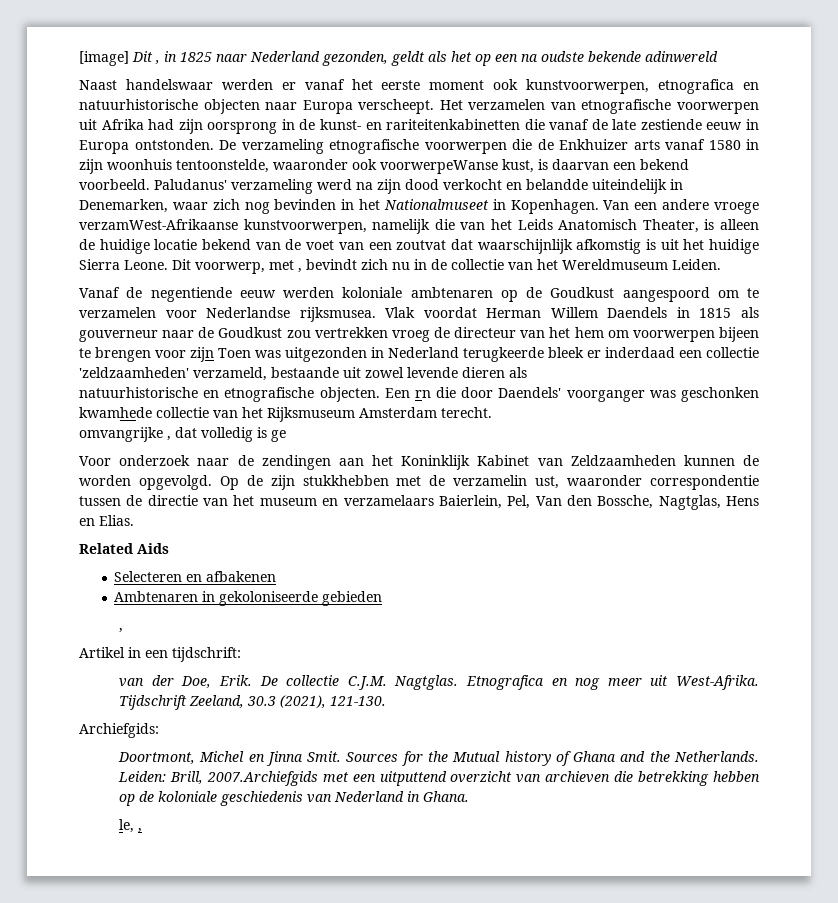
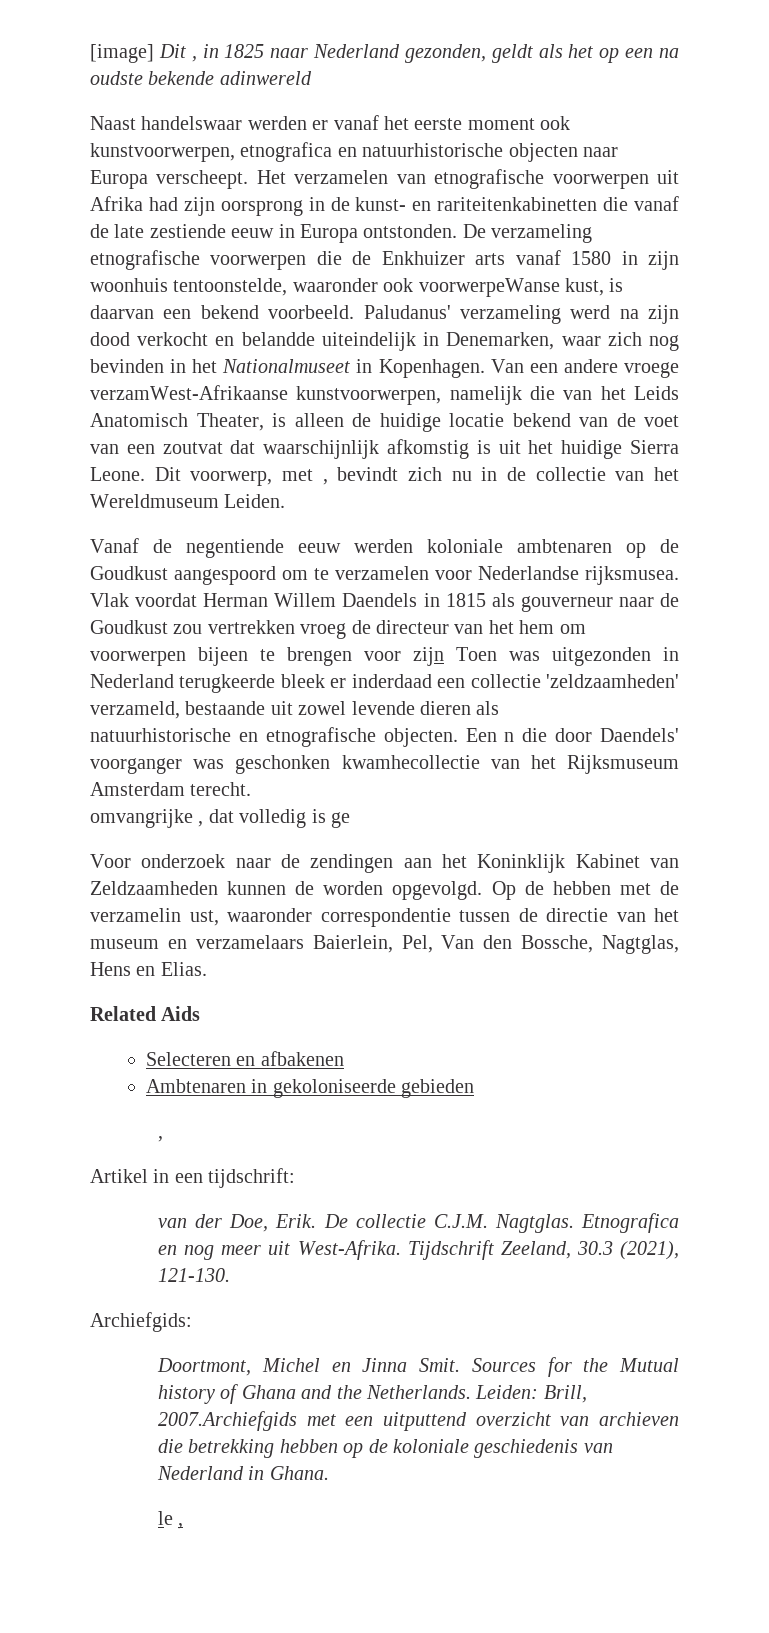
- Een rn die door Daendels' voorganger was geschonken kwamhede collectie van het Rijksmuseum Amsterdam terecht.
+ Een n die door Daendels' voorganger was geschonken kwamhecollectie van het Rijksmuseum Amsterdam terecht.
- Op de zijn stukkhebben met de verzamelin ust, waaronder correspondentie tussen de directie van het museum en verzamelaars Baierlein, Pel, Van den Bossche, Nagtglas, Hens en Elias.
+ Op de hebben met de verzamelin ust, waaronder correspondentie tussen de directie van het museum en verzamelaars Baierlein, Pel, Van den Bossche, Nagtglas, Hens en Elias.
- le, ,
+ le ,

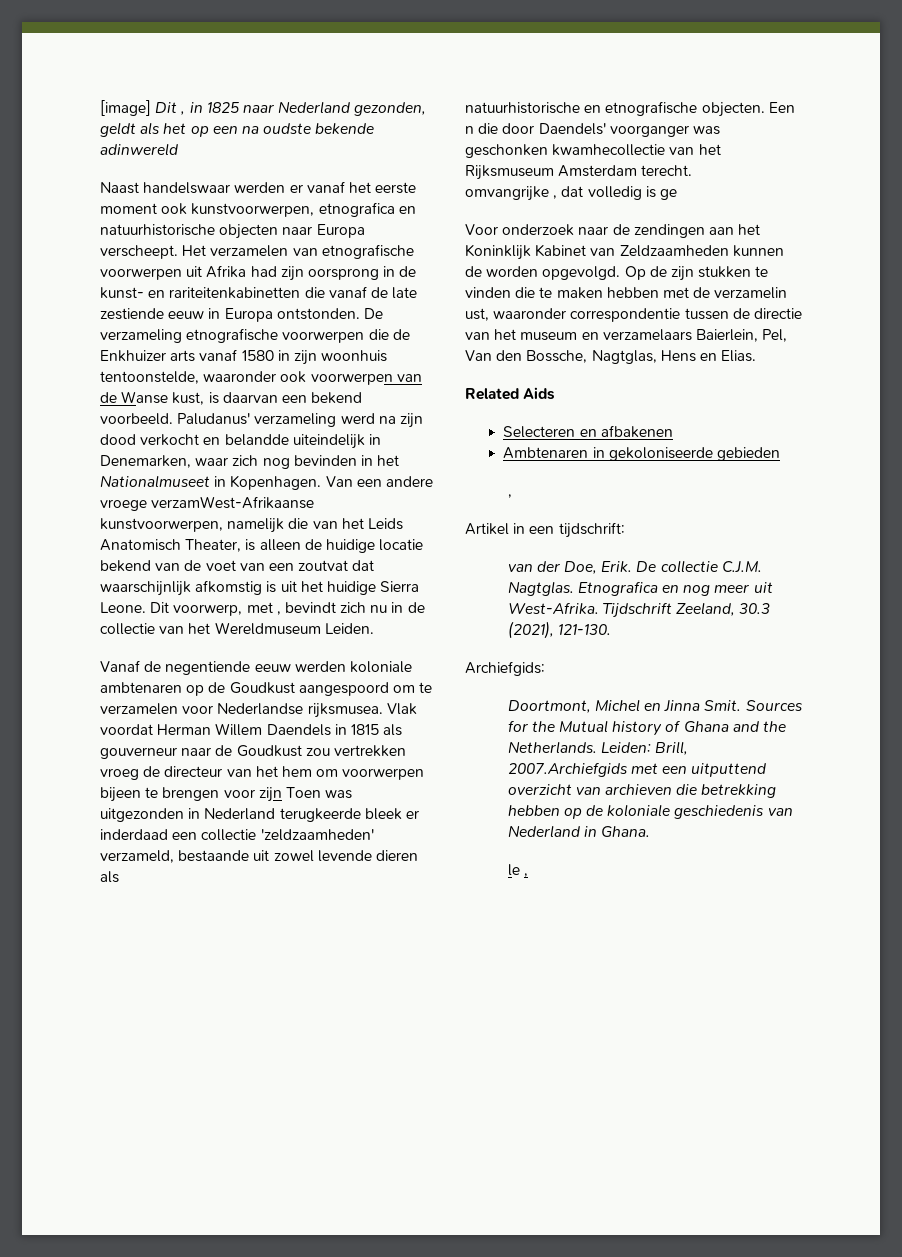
- De verzameling etnografische voorwerpen die de Enkhuizer arts vanaf 1580 in zijn woonhuis tentoonstelde, waaronder ook voorwerpeWanse kust, is daarvan een bekend voorbeeld.
+ De verzameling etnografische voorwerpen die de Enkhuizer arts vanaf 1580 in zijn woonhuis tentoonstelde, waaronder ook voorwerpen van de Wanse kust, is daarvan een bekend voorbeeld.
- Op de hebben met de verzamelin ust, waaronder correspondentie tussen de directie van het museum en verzamelaars Baierlein, Pel, Van den Bossche, Nagtglas, Hens en Elias.
+ Op de zijn stukken te vinden die te maken hebben met de verzamelin ust, waaronder correspondentie tussen de directie van het museum en verzamelaars Baierlein, Pel, Van den Bossche, Nagtglas, Hens en Elias.

